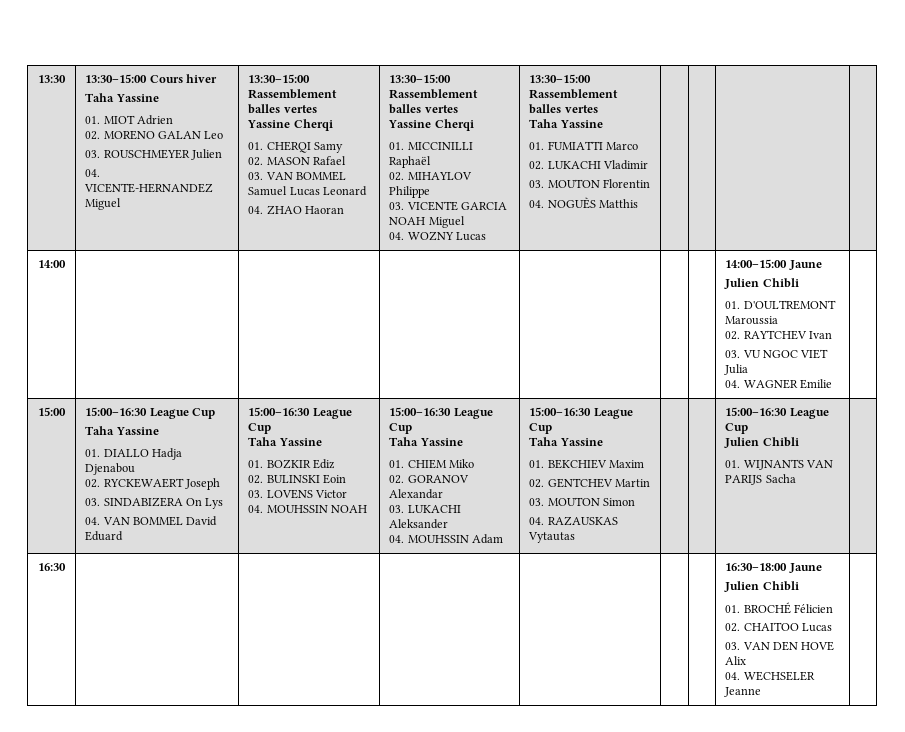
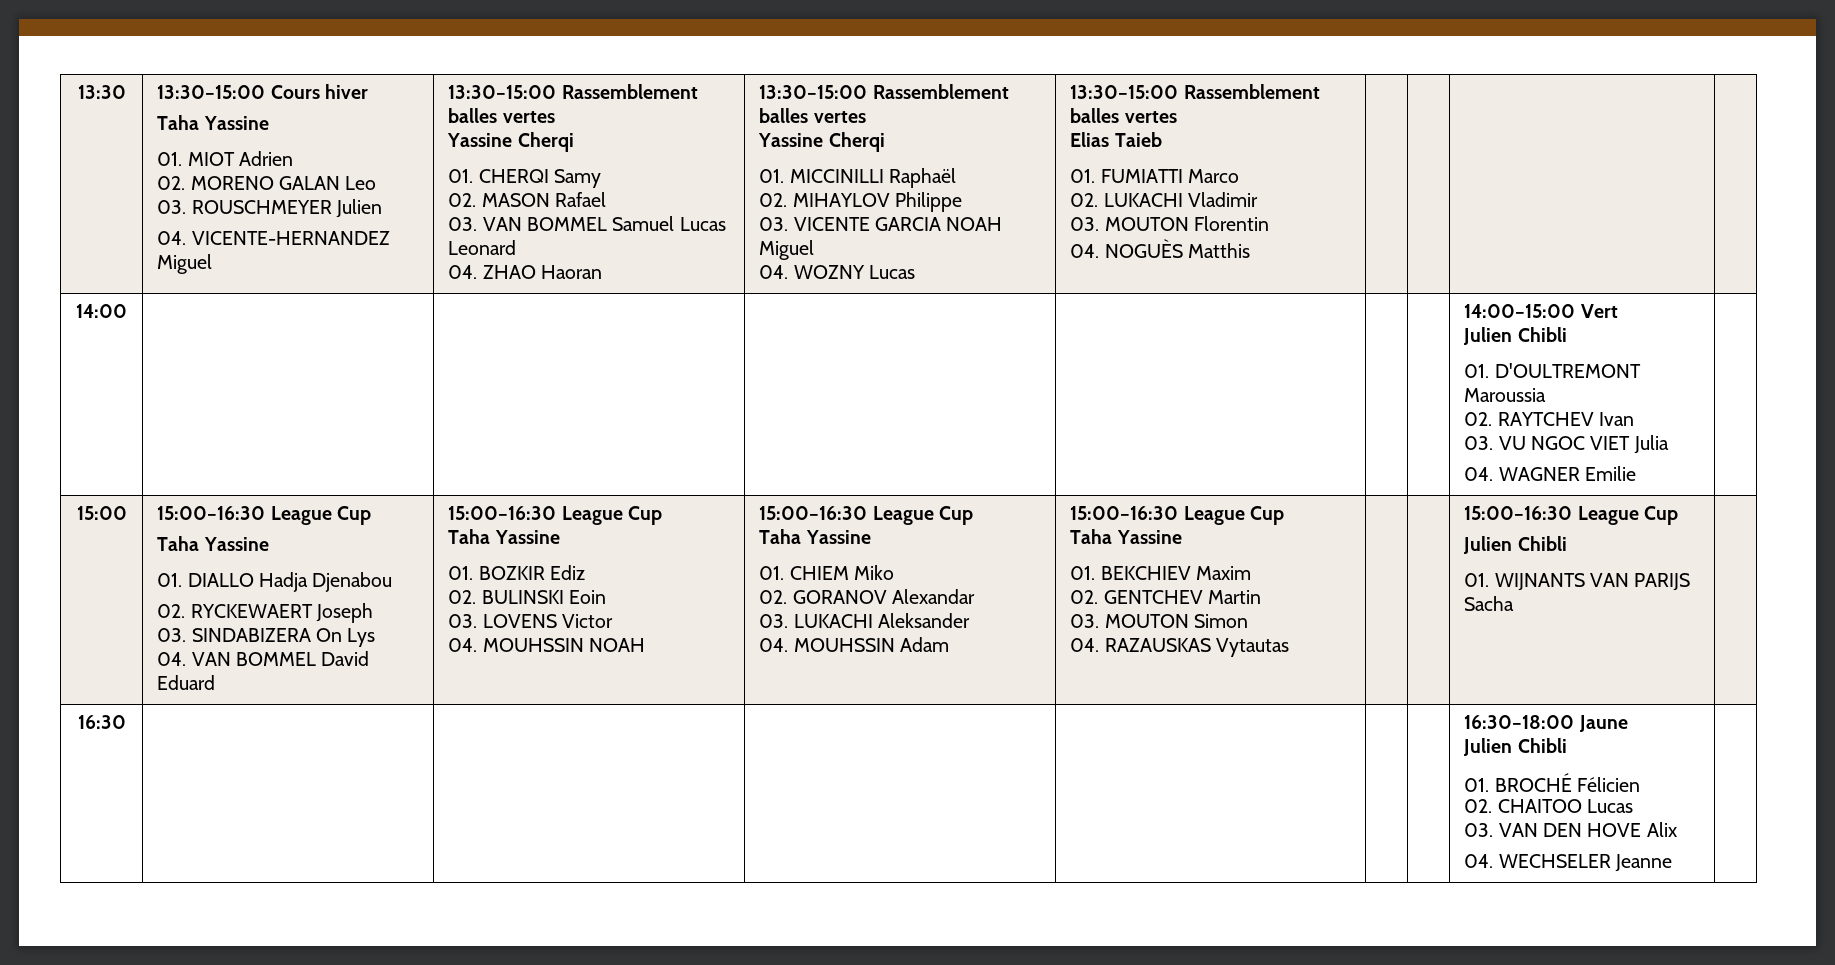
  04. WOZNY Lucas | 13:30–15:00 Rassemblement balles vertes
- Taha Yassine
+ Elias Taieb
- 14:00 | | | | | | | 14:00–15:00 Jaune
+ 14:00 | | | | | | | 14:00–15:00 Vert

